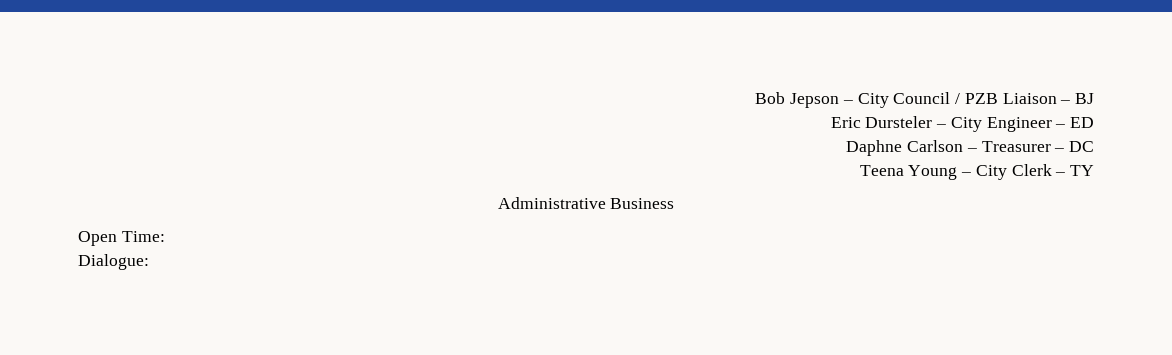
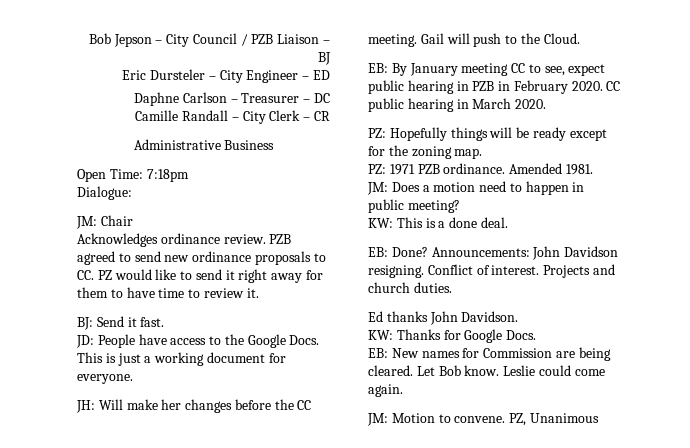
- Teena Young – City Clerk – TY
+ Camille Randall – City Clerk – CR
- Open Time:
+ Open Time: 7:18pm
+ JM: Chair
+ Acknowledges ordinance review. PZB agreed to send new ordinance proposals to CC. PZ would like to send it right away for them to have time to review it.
+ BJ: Send it fast.
+ JD: People have access to the Google Docs. This is just a working document for everyone.
+ JH: Will make her changes before the CC meeting. Gail will push to the Cloud.
+ EB: By January meeting CC to see, expect public hearing in PZB in February 2020. CC public hearing in March 2020.
+ PZ: Hopefully things will be ready except for the zoning map.
+ PZ: 1971 PZB ordinance. Amended 1981.
+ JM: Does a motion need to happen in public meeting?
+ KW: This is a done deal.
+ EB: Done? Announcements: John Davidson resigning. Conflict of interest. Projects and church duties.
+ Ed thanks John Davidson.
+ KW: Thanks for Google Docs.
+ EB: New names for Commission are being cleared. Let Bob know. Leslie could come again.
+ JM: Motion to convene. PZ, Unanimous

